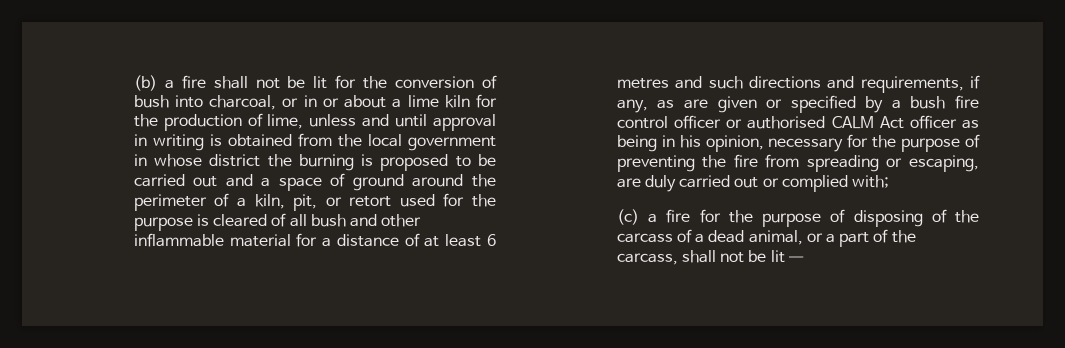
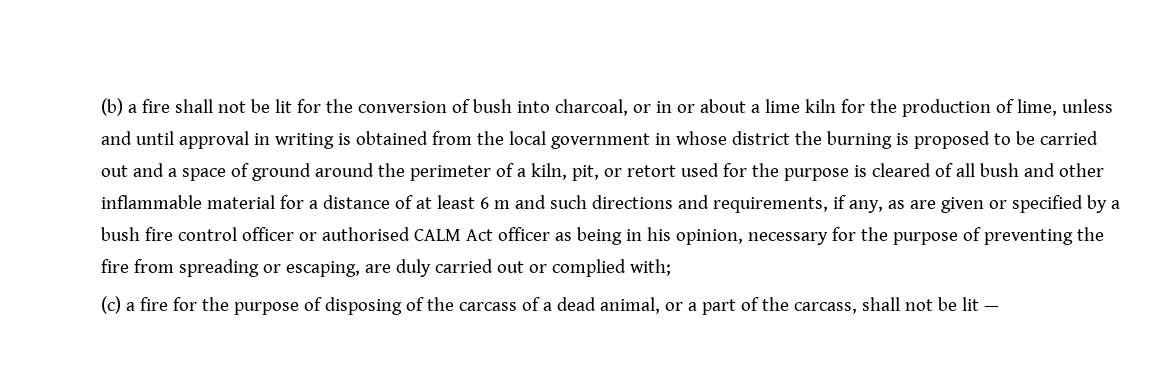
- (b) a fire shall not be lit for the conversion of bush into charcoal, or in or about a lime kiln for the production of lime, unless and until approval in writing is obtained from the local government in whose district the burning is proposed to be carried out and a space of ground around the perimeter of a kiln, pit, or retort used for the purpose is cleared of all bush and other inflammable material for a distance of at least 6 metres and such directions and requirements, if any, as are given or specified by a bush fire control officer or authorised CALM Act officer as being in his opinion, necessary for the purpose of preventing the fire from spreading or escaping, are duly carried out or complied with;
+ (b) a fire shall not be lit for the conversion of bush into charcoal, or in or about a lime kiln for the production of lime, unless and until approval in writing is obtained from the local government in whose district the burning is proposed to be carried out and a space of ground around the perimeter of a kiln, pit, or retort used for the purpose is cleared of all bush and other inflammable material for a distance of at least 6 m and such directions and requirements, if any, as are given or specified by a bush fire control officer or authorised CALM Act officer as being in his opinion, necessary for the purpose of preventing the fire from spreading or escaping, are duly carried out or complied with;

